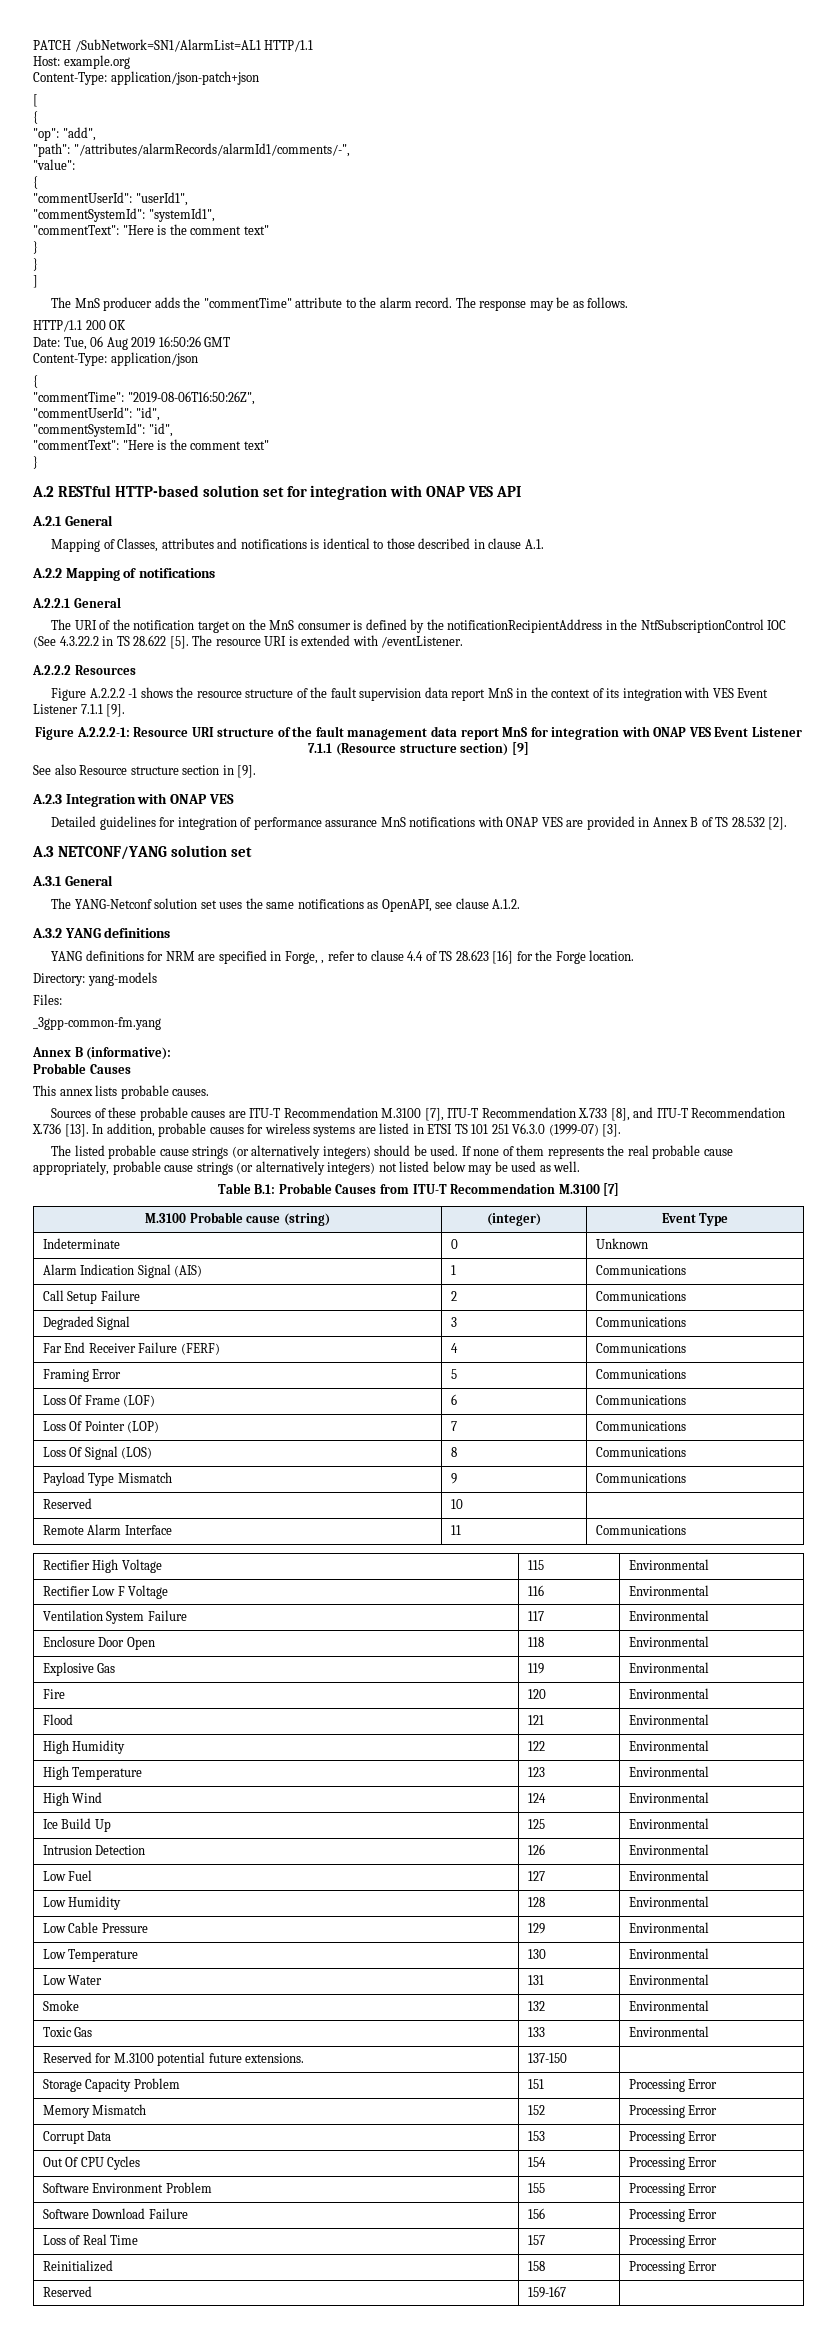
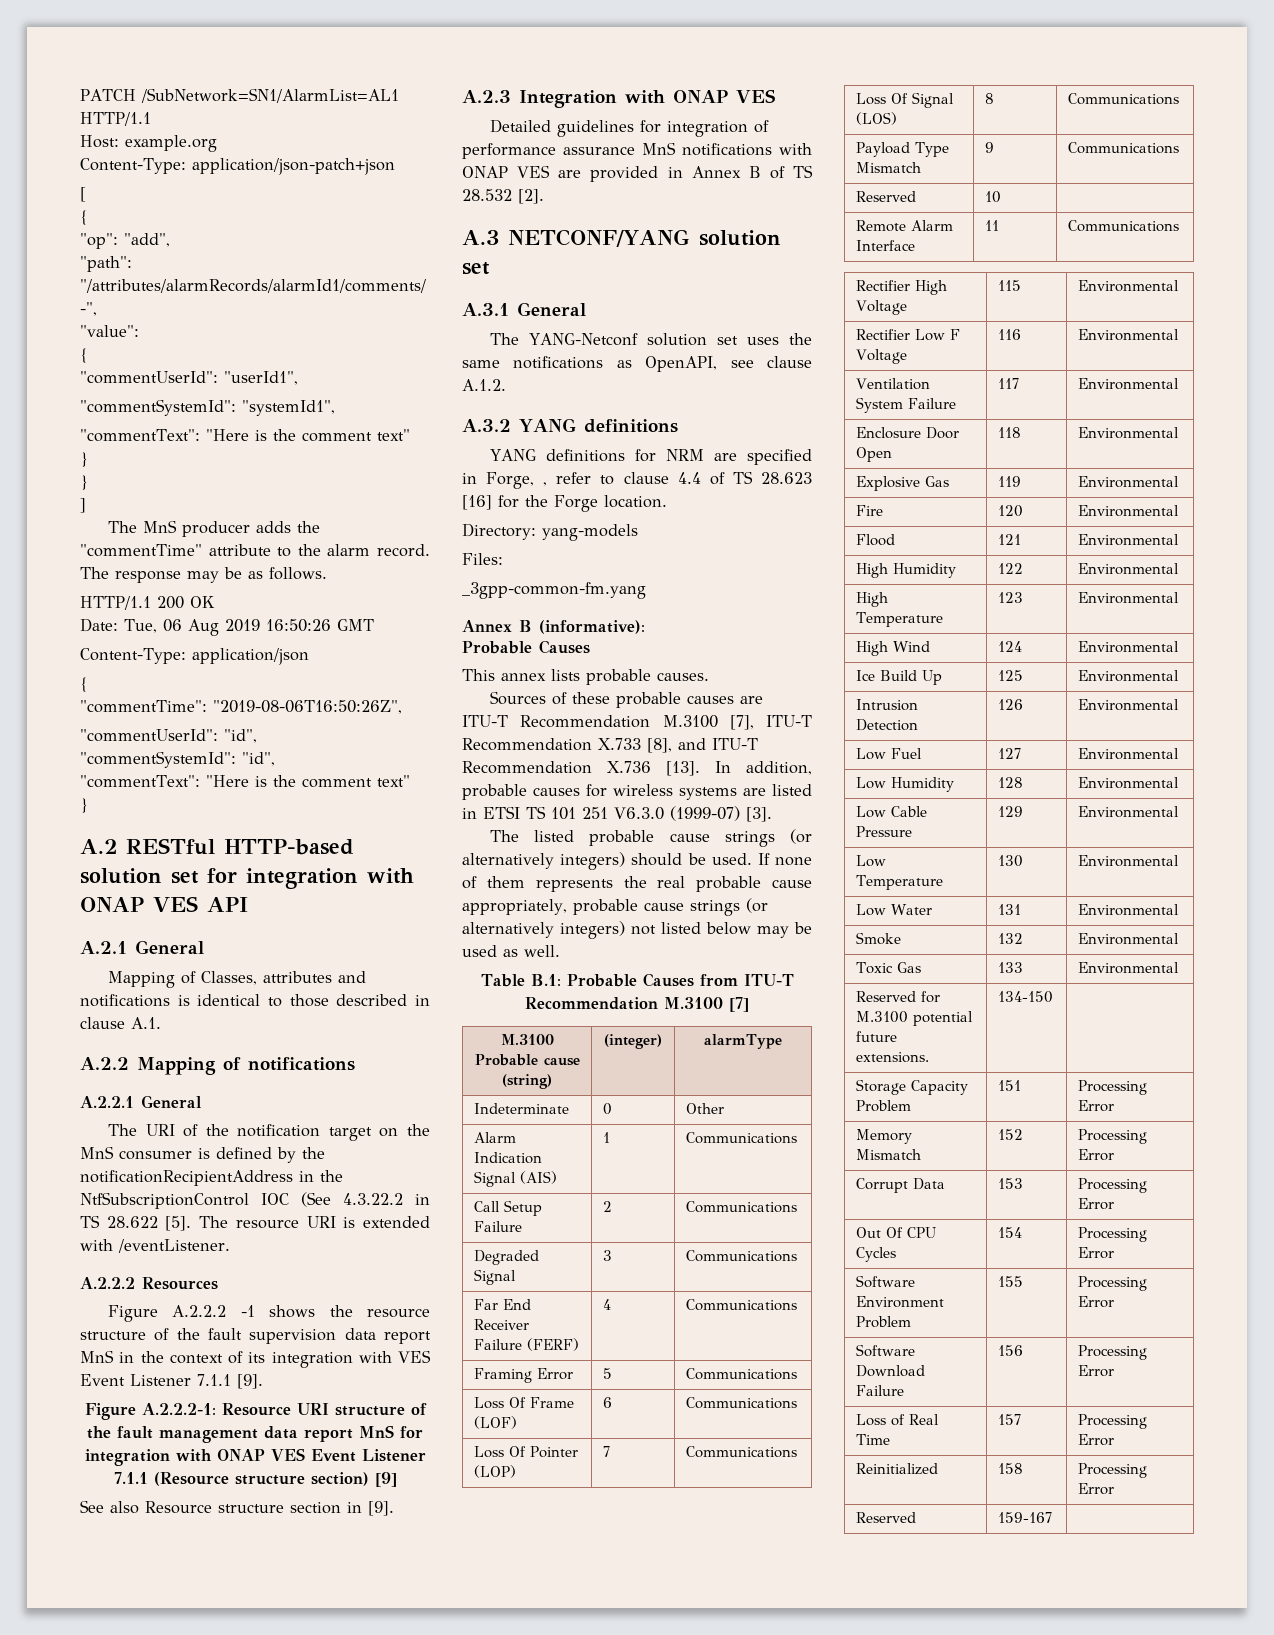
- M.3100 Probable cause (string) | (integer) | Event Type
+ M.3100 Probable cause (string) | (integer) | alarmType
- Indeterminate | 0 | Unknown
+ Indeterminate | 0 | Other
- Reserved for M.3100 potential future extensions. | 137-150 |
+ Reserved for M.3100 potential future extensions. | 134-150 |

